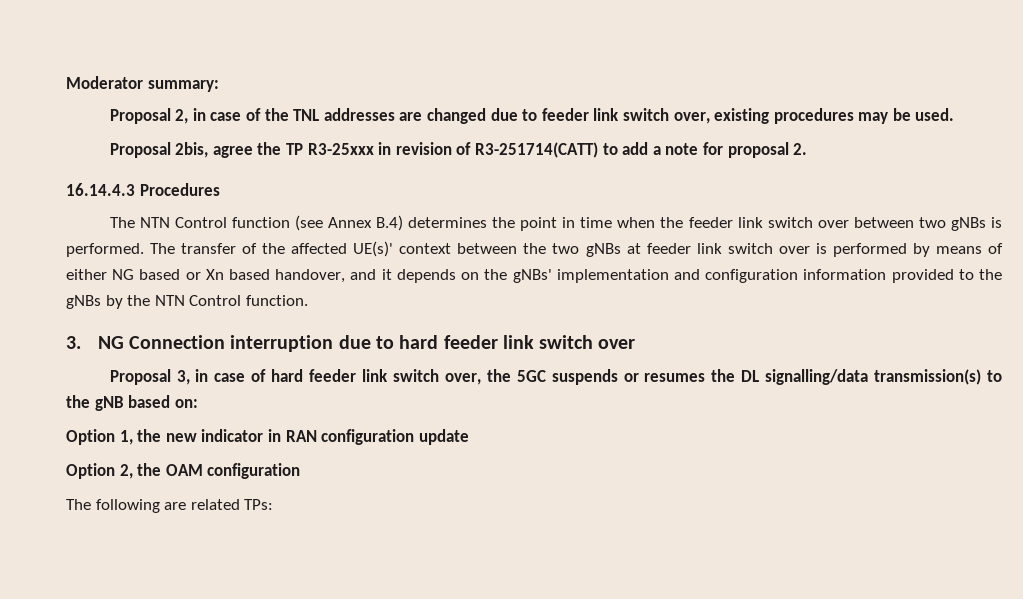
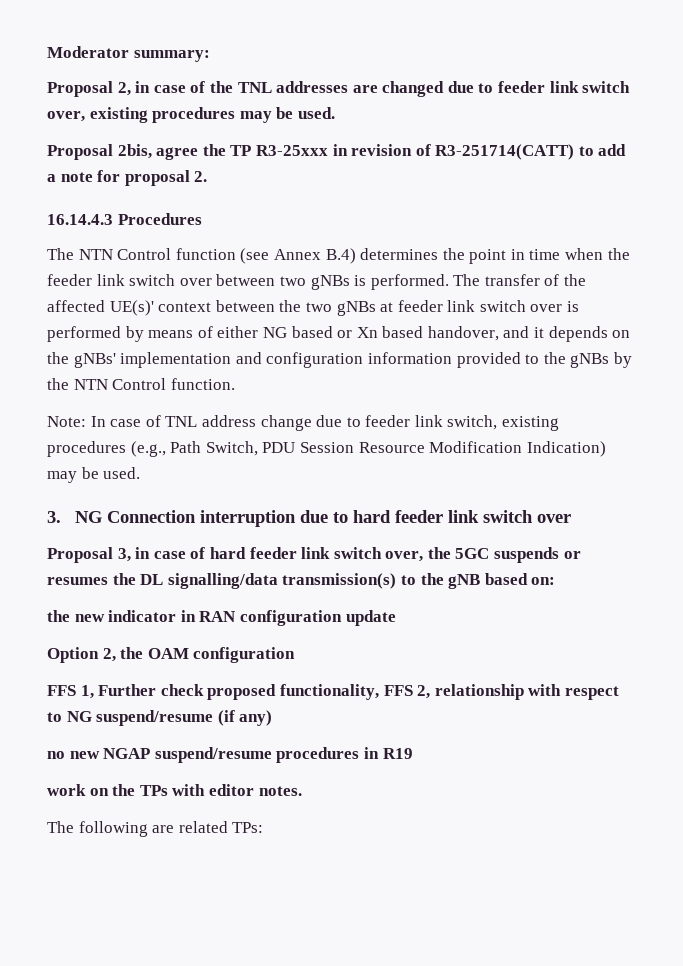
+ Note: In case of TNL address change due to feeder link switch, existing procedures (e.g., Path Switch, PDU Session Resource Modification Indication) may be used.
- Option 1, the new indicator in RAN configuration update
+ the new indicator in RAN configuration update
+ FFS 1, Further check proposed functionality, FFS 2, relationship with respect to NG suspend/resume (if any)
+ no new NGAP suspend/resume procedures in R19
+ work on the TPs with editor notes.

